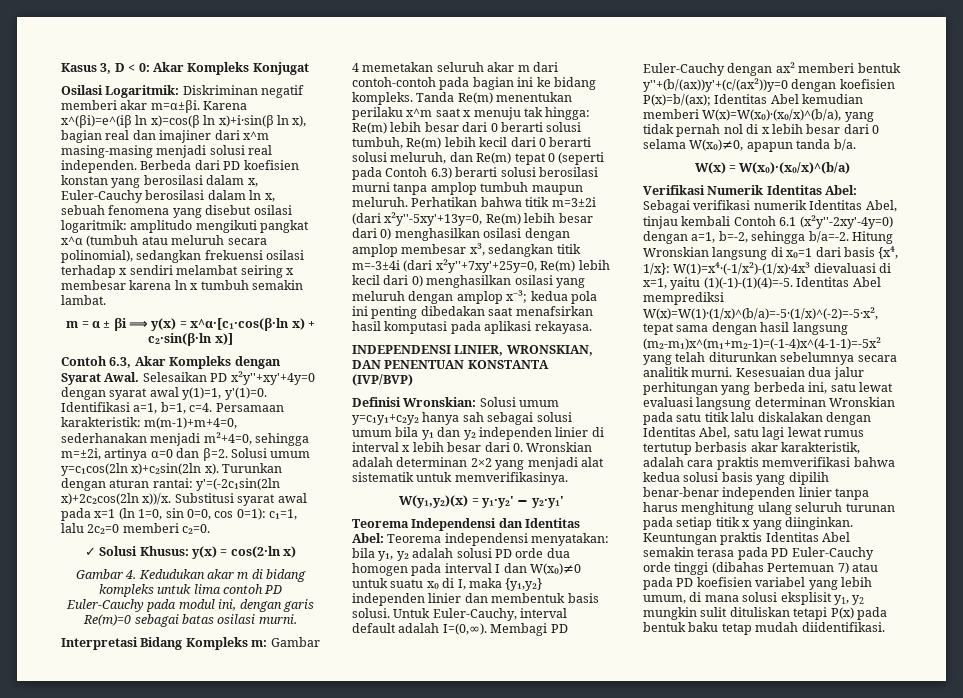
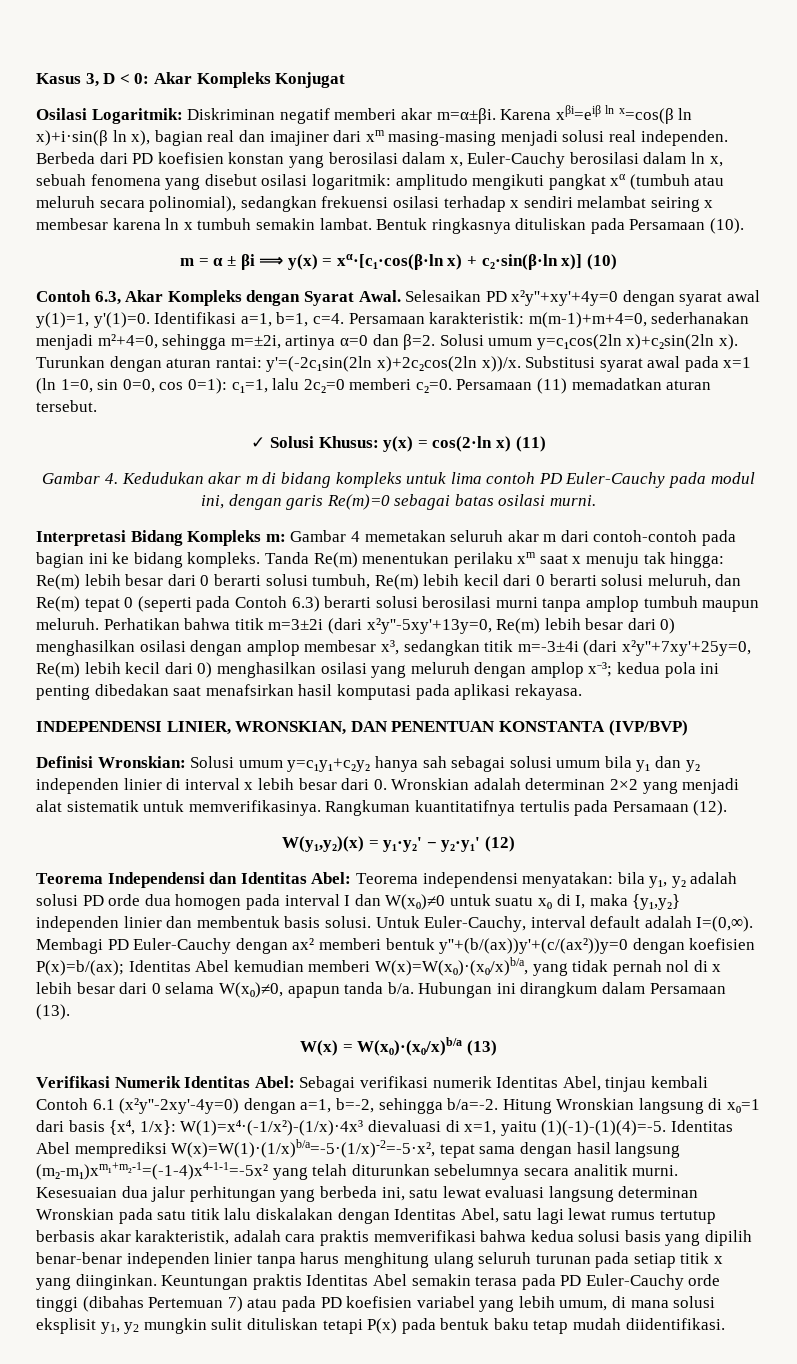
- Karena x^(βi)=e^(iβ ln x)=cos(β ln x)+i·sin(β ln x), bagian real dan imajiner dari x^m masing-masing menjadi solusi real independen.
+ Karena xβi=eiβ ln x=cos(β ln x)+i·sin(β ln x), bagian real dan imajiner dari xm masing-masing menjadi solusi real independen.
- Berbeda dari PD koefisien konstan yang berosilasi dalam x, Euler-Cauchy berosilasi dalam ln x, sebuah fenomena yang disebut osilasi logaritmik: amplitudo mengikuti pangkat x^α (tumbuh atau meluruh secara polinomial), sedangkan frekuensi osilasi terhadap x sendiri melambat seiring x membesar karena ln x tumbuh semakin lambat.
+ Berbeda dari PD koefisien konstan yang berosilasi dalam x, Euler-Cauchy berosilasi dalam ln x, sebuah fenomena yang disebut osilasi logaritmik: amplitudo mengikuti pangkat xα (tumbuh atau meluruh secara polinomial), sedangkan frekuensi osilasi terhadap x sendiri melambat seiring x membesar karena ln x tumbuh semakin lambat. Bentuk ringkasnya dituliskan pada Persamaan (10).
- m = α ± βi ⟹ y(x) = x^α·[c₁·cos(β·ln x) + c₂·sin(β·ln x)]
+ m = α ± βi ⟹ y(x) = xα·[c₁·cos(β·ln x) + c₂·sin(β·ln x)] (10)
+ Persamaan (11) memadatkan aturan tersebut.
- ✓ Solusi Khusus: y(x) = cos(2·ln x)
+ ✓ Solusi Khusus: y(x) = cos(2·ln x) (11)
- Tanda Re(m) menentukan perilaku x^m saat x menuju tak hingga: Re(m) lebih besar dari 0 berarti solusi tumbuh, Re(m) lebih kecil dari 0 berarti solusi meluruh, dan Re(m) tepat 0 (seperti pada Contoh 6.3) berarti solusi berosilasi murni tanpa amplop tumbuh maupun meluruh.
+ Tanda Re(m) menentukan perilaku xm saat x menuju tak hingga: Re(m) lebih besar dari 0 berarti solusi tumbuh, Re(m) lebih kecil dari 0 berarti solusi meluruh, dan Re(m) tepat 0 (seperti pada Contoh 6.3) berarti solusi berosilasi murni tanpa amplop tumbuh maupun meluruh.
+ Rangkuman kuantitatifnya tertulis pada Persamaan (12).
- W(y₁,y₂)(x) = y₁·y₂' − y₂·y₁'
+ W(y₁,y₂)(x) = y₁·y₂' − y₂·y₁' (12)
- Membagi PD Euler-Cauchy dengan ax² memberi bentuk y''+(b/(ax))y'+(c/(ax²))y=0 dengan koefisien P(x)=b/(ax); Identitas Abel kemudian memberi W(x)=W(x₀)·(x₀/x)^(b/a), yang tidak pernah nol di x lebih besar dari 0 selama W(x₀)≠0, apapun tanda b/a.
+ Membagi PD Euler-Cauchy dengan ax² memberi bentuk y''+(b/(ax))y'+(c/(ax²))y=0 dengan koefisien P(x)=b/(ax); Identitas Abel kemudian memberi W(x)=W(x₀)·(x₀/x)b/a, yang tidak pernah nol di x lebih besar dari 0 selama W(x₀)≠0, apapun tanda b/a. Hubungan ini dirangkum dalam Persamaan (13).
- W(x) = W(x₀)·(x₀/x)^(b/a)
+ W(x) = W(x₀)·(x₀/x)b/a (13)
- Identitas Abel memprediksi W(x)=W(1)·(1/x)^(b/a)=-5·(1/x)^(-2)=-5·x², tepat sama dengan hasil langsung (m₂-m₁)x^(m₁+m₂-1)=(-1-4)x^(4-1-1)=-5x² yang telah diturunkan sebelumnya secara analitik murni.
+ Identitas Abel memprediksi W(x)=W(1)·(1/x)b/a=-5·(1/x)-2=-5·x², tepat sama dengan hasil langsung (m₂-m₁)xm₁+m₂-1=(-1-4)x4-1-1=-5x² yang telah diturunkan sebelumnya secara analitik murni.

